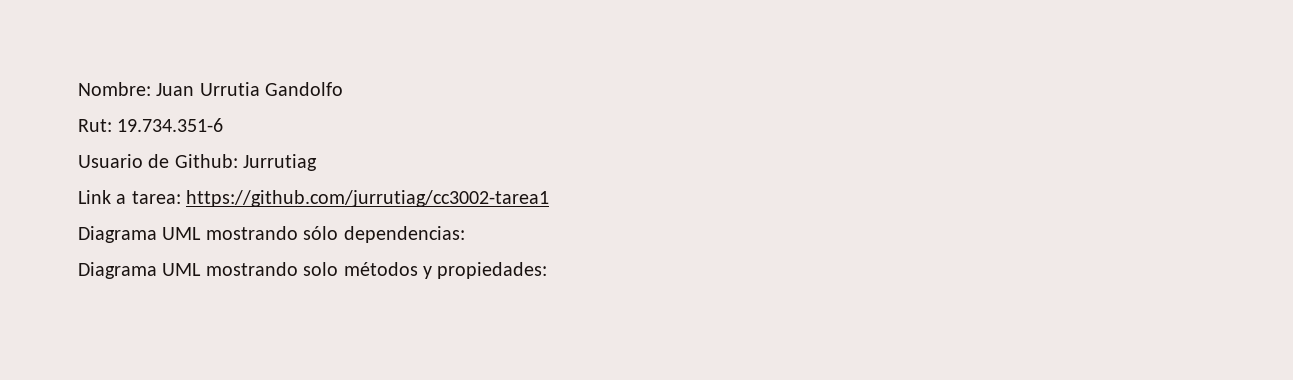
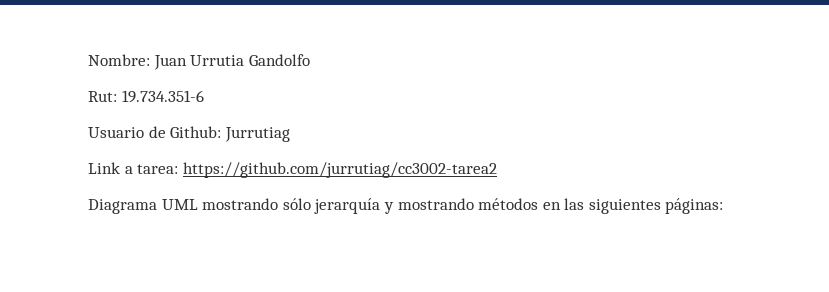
- Link a tarea: https://github.com/jurrutiag/cc3002-tarea1
+ Link a tarea: https://github.com/jurrutiag/cc3002-tarea2
- Diagrama UML mostrando sólo dependencias:
- Diagrama UML mostrando solo métodos y propiedades:
+ Diagrama UML mostrando sólo jerarquía y mostrando métodos en las siguientes páginas:

